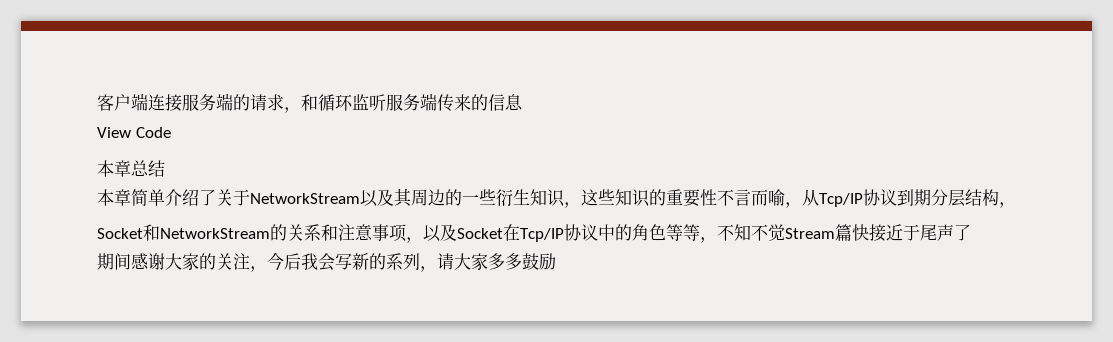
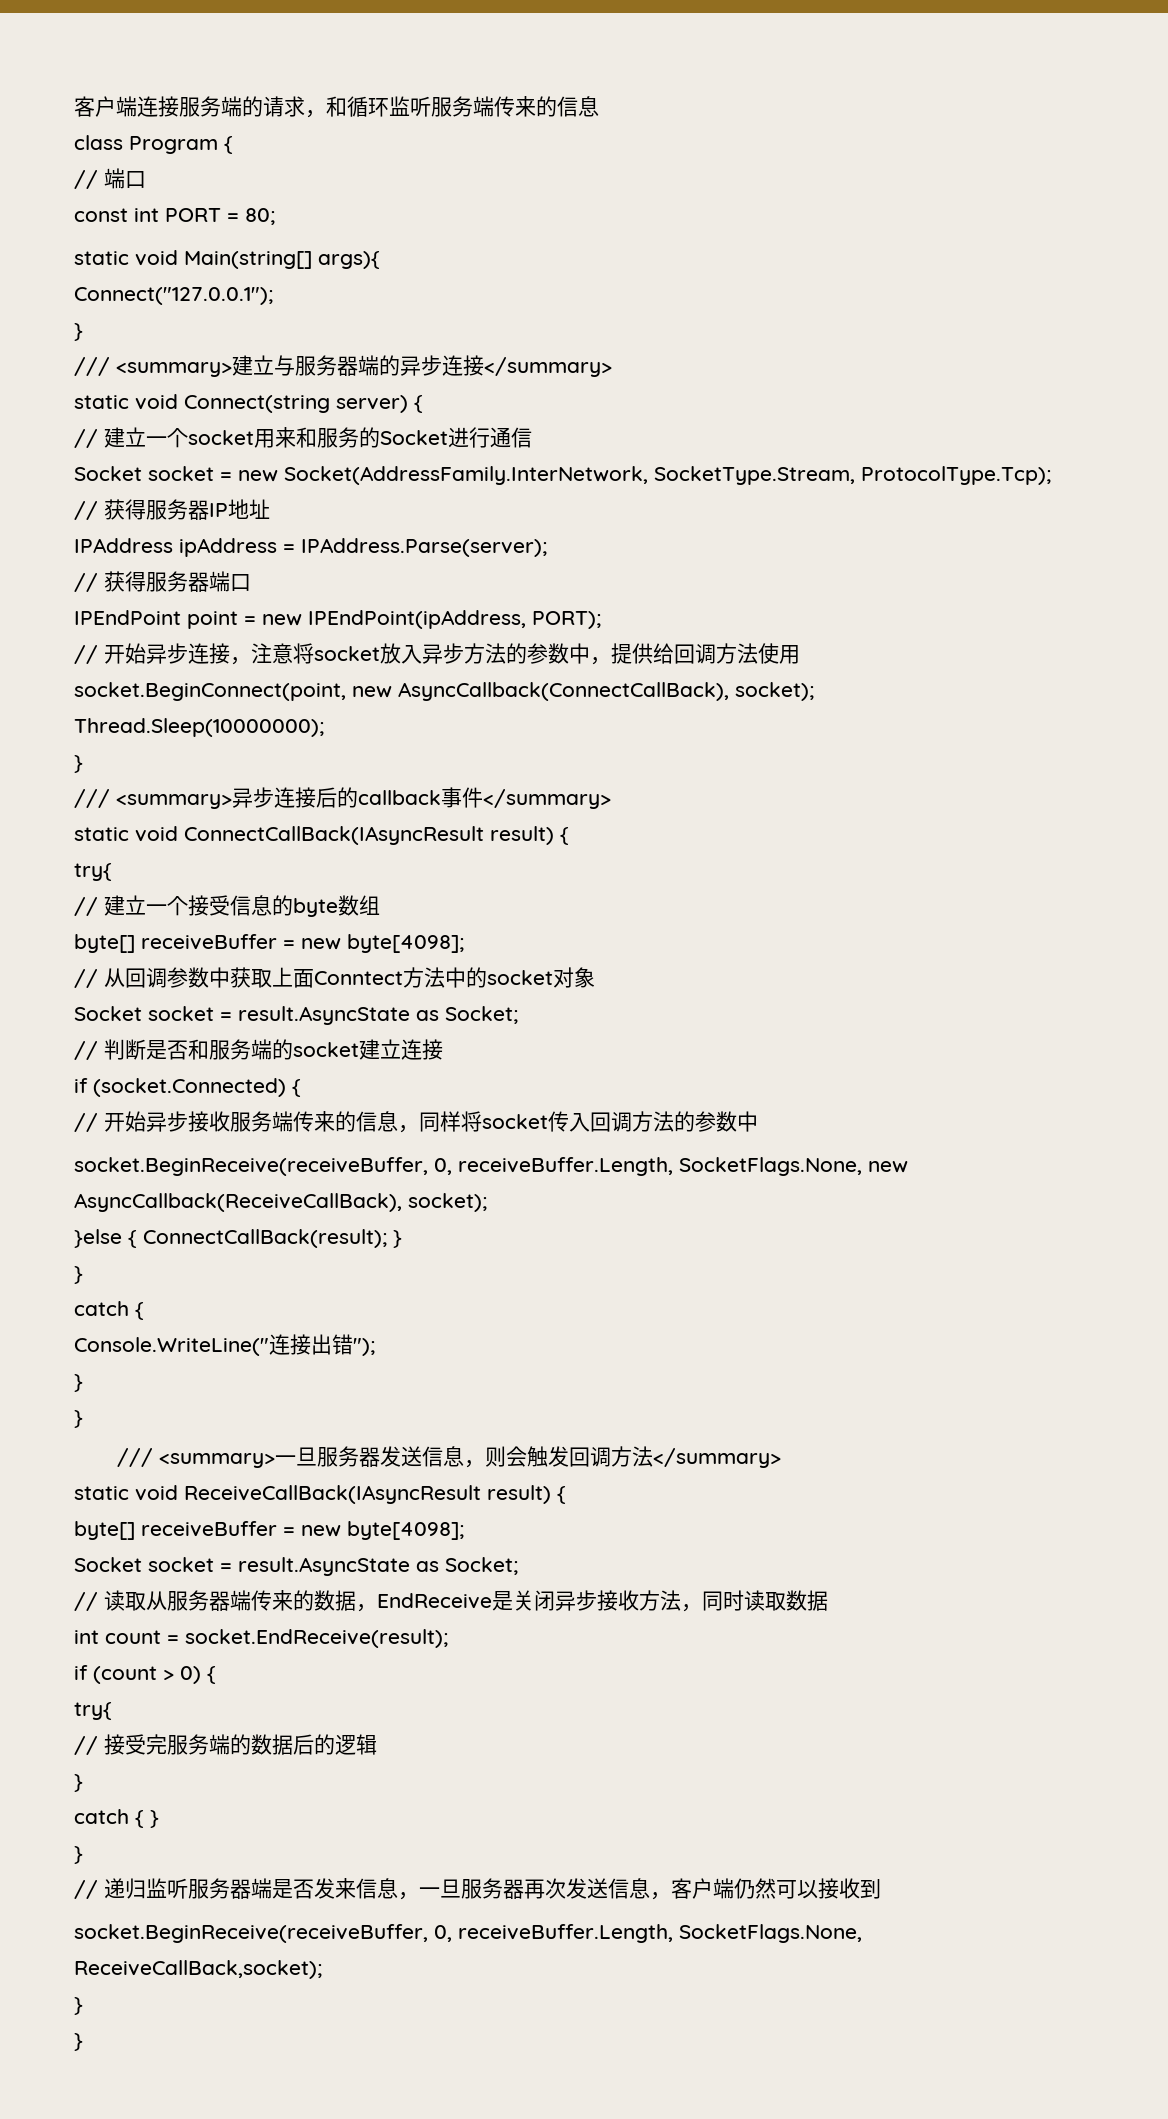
- View Code
- 本章总结
- 本章简单介绍了关于NetworkStream以及其周边的一些衍生知识，这些知识的重要性不言而喻，从Tcp/IP协议到期分层结构，
- Socket和NetworkStream的关系和注意事项，以及Socket在Tcp/IP协议中的角色等等，不知不觉Stream篇快接近于尾声了
- 期间感谢大家的关注，今后我会写新的系列，请大家多多鼓励
+ class Program {
+ // 端口
+ const int PORT = 80;
+ static void Main(string[] args){
+ Connect("127.0.0.1");
+ }
+ /// <summary>建立与服务器端的异步连接</summary>
+ static void Connect(string server) {
+ // 建立一个socket用来和服务的Socket进行通信
+ Socket socket = new Socket(AddressFamily.InterNetwork, SocketType.Stream, ProtocolType.Tcp);
+ // 获得服务器IP地址
+ IPAddress ipAddress = IPAddress.Parse(server);
+ // 获得服务器端口
+ IPEndPoint point = new IPEndPoint(ipAddress, PORT);
+ // 开始异步连接，注意将socket放入异步方法的参数中，提供给回调方法使用
+ socket.BeginConnect(point, new AsyncCallback(ConnectCallBack), socket);
+ Thread.Sleep(10000000);
+ }
+ /// <summary>异步连接后的callback事件</summary>
+ static void ConnectCallBack(IAsyncResult result) {
+ try{
+ // 建立一个接受信息的byte数组
+ byte[] receiveBuffer = new byte[4098];
+ // 从回调参数中获取上面Conntect方法中的socket对象
+ Socket socket = result.AsyncState as Socket;
+ // 判断是否和服务端的socket建立连接
+ if (socket.Connected) {
+ // 开始异步接收服务端传来的信息，同样将socket传入回调方法的参数中
+ socket.BeginReceive(receiveBuffer, 0, receiveBuffer.Length, SocketFlags.None, new AsyncCallback(ReceiveCallBack), socket);
+ }else { ConnectCallBack(result); }
+ }
+ catch {
+ Console.WriteLine("连接出错");
+ }
+ }
+ /// <summary>一旦服务器发送信息，则会触发回调方法</summary>
+ static void ReceiveCallBack(IAsyncResult result) {
+ byte[] receiveBuffer = new byte[4098];
+ Socket socket = result.AsyncState as Socket;
+ // 读取从服务器端传来的数据，EndReceive是关闭异步接收方法，同时读取数据
+ int count = socket.EndReceive(result);
+ if (count > 0) {
+ try{
+ // 接受完服务端的数据后的逻辑
+ }
+ catch { }
+ }
+ // 递归监听服务器端是否发来信息，一旦服务器再次发送信息，客户端仍然可以接收到
+ socket.BeginReceive(receiveBuffer, 0, receiveBuffer.Length, SocketFlags.None, ReceiveCallBack,socket);
+ }
+ }

